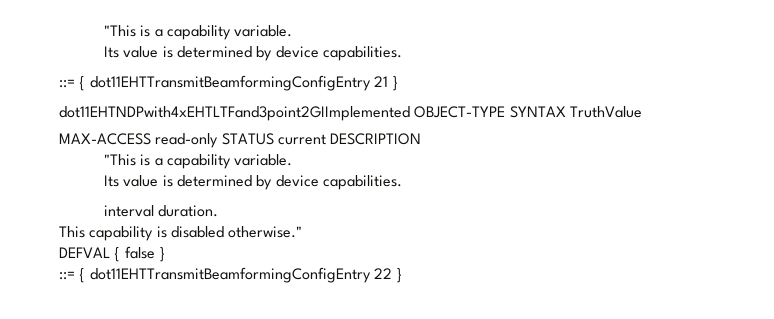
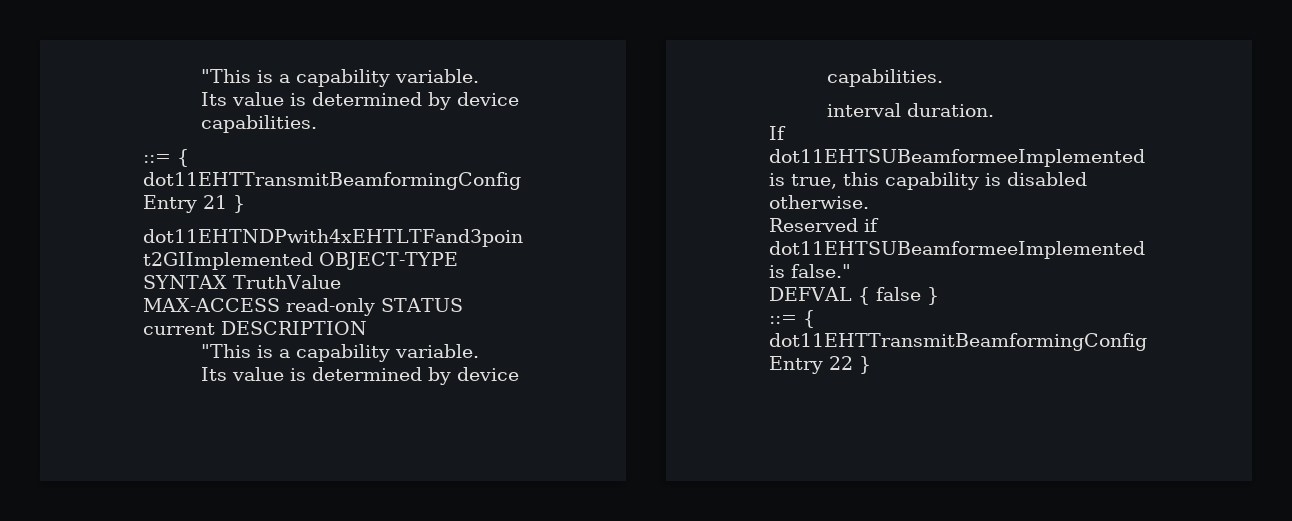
- This capability is disabled otherwise."
+ If dot11EHTSUBeamformeeImplemented is true, this capability is disabled otherwise.
+ Reserved if dot11EHTSUBeamformeeImplemented is false."

